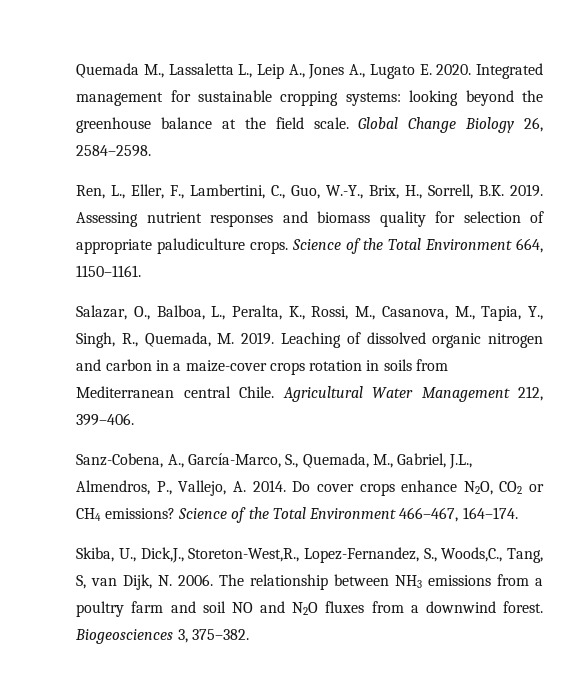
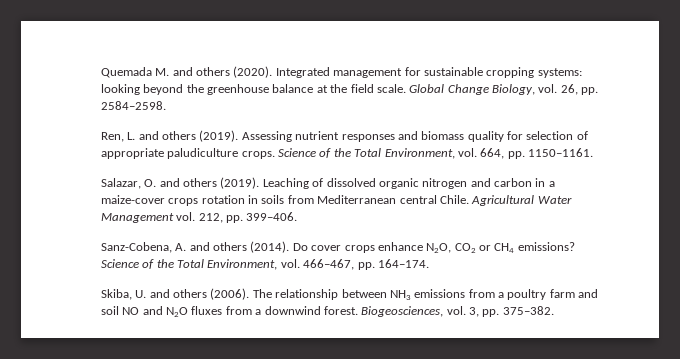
- Quemada M., Lassaletta L., Leip A., Jones A., Lugato E. 2020.
+ Quemada M. and others (2020).
- Global Change Biology 26, 2584–2598.
- Ren, L., Eller, F., Lambertini, C., Guo, W.-Y., Brix, H., Sorrell, B.K. 2019.
+ Global Change Biology, vol. 26, pp. 2584–2598.
+ Ren, L. and others (2019).
- Science of the Total Environment 664, 1150–1161.
- Salazar, O., Balboa, L., Peralta, K., Rossi, M., Casanova, M., Tapia, Y., Singh, R., Quemada, M. 2019.
+ Science of the Total Environment, vol. 664, pp. 1150–1161.
+ Salazar, O. and others (2019).
- Agricultural Water Management 212, 399–406.
+ Agricultural Water Management vol. 212, pp. 399–406.
- Sanz-Cobena, A., García-Marco, S., Quemada, M., Gabriel, J.L., Almendros, P., Vallejo, A. 2014.
+ Sanz-Cobena, A. and others (2014).
- Science of the Total Environment 466–467, 164–174.
- Skiba, U., Dick,J., Storeton-West,R., Lopez-Fernandez, S., Woods,C., Tang, S, van Dijk, N. 2006.
+ Science of the Total Environment, vol. 466–467, pp. 164–174.
+ Skiba, U. and others (2006).
- Biogeosciences 3, 375–382.
+ Biogeosciences, vol. 3, pp. 375–382.

